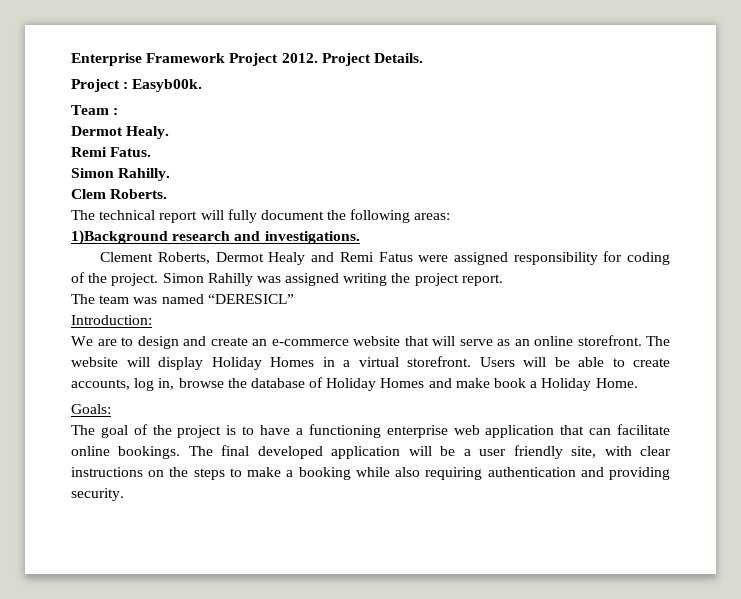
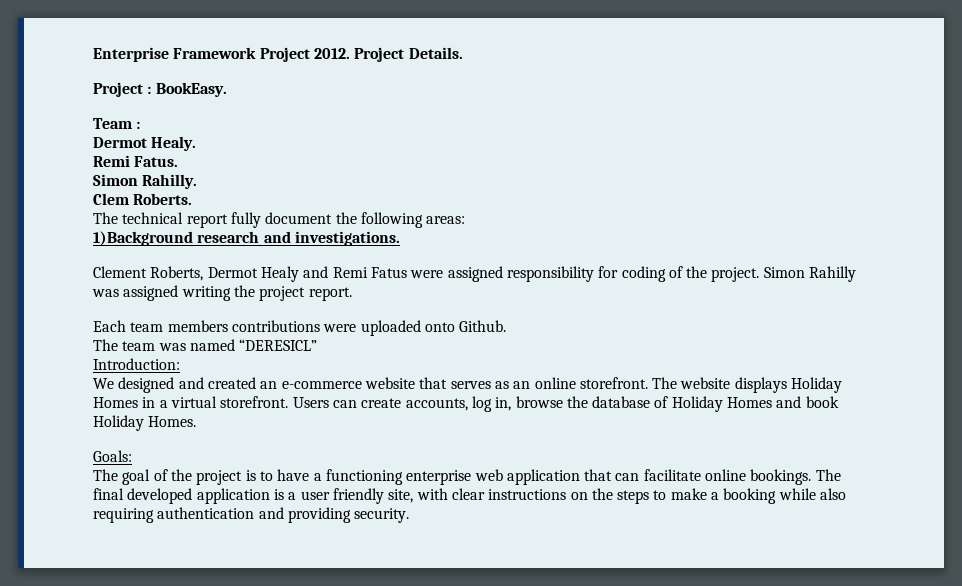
- Project : Easyb00k.
+ Project : BookEasy.
- The technical report will fully document the following areas:
+ The technical report fully document the following areas:
+ Each team members contributions were uploaded onto Github.
- We are to design and create an e-commerce website that will serve as an online storefront.
+ We designed and created an e-commerce website that serves as an online storefront.
- The website will display Holiday Homes in a virtual storefront.
+ The website displays Holiday Homes in a virtual storefront.
- Users will be able to create accounts, log in, browse the database of Holiday Homes and make book a Holiday Home.
+ Users can create accounts, log in, browse the database of Holiday Homes and book Holiday Homes.
- The final developed application will be a user friendly site, with clear instructions on the steps to make a booking while also requiring authentication and providing security.
+ The final developed application is a user friendly site, with clear instructions on the steps to make a booking while also requiring authentication and providing security.

